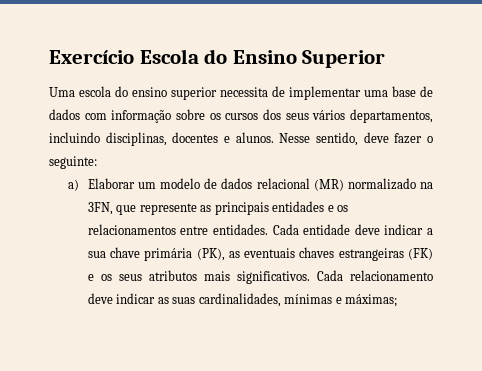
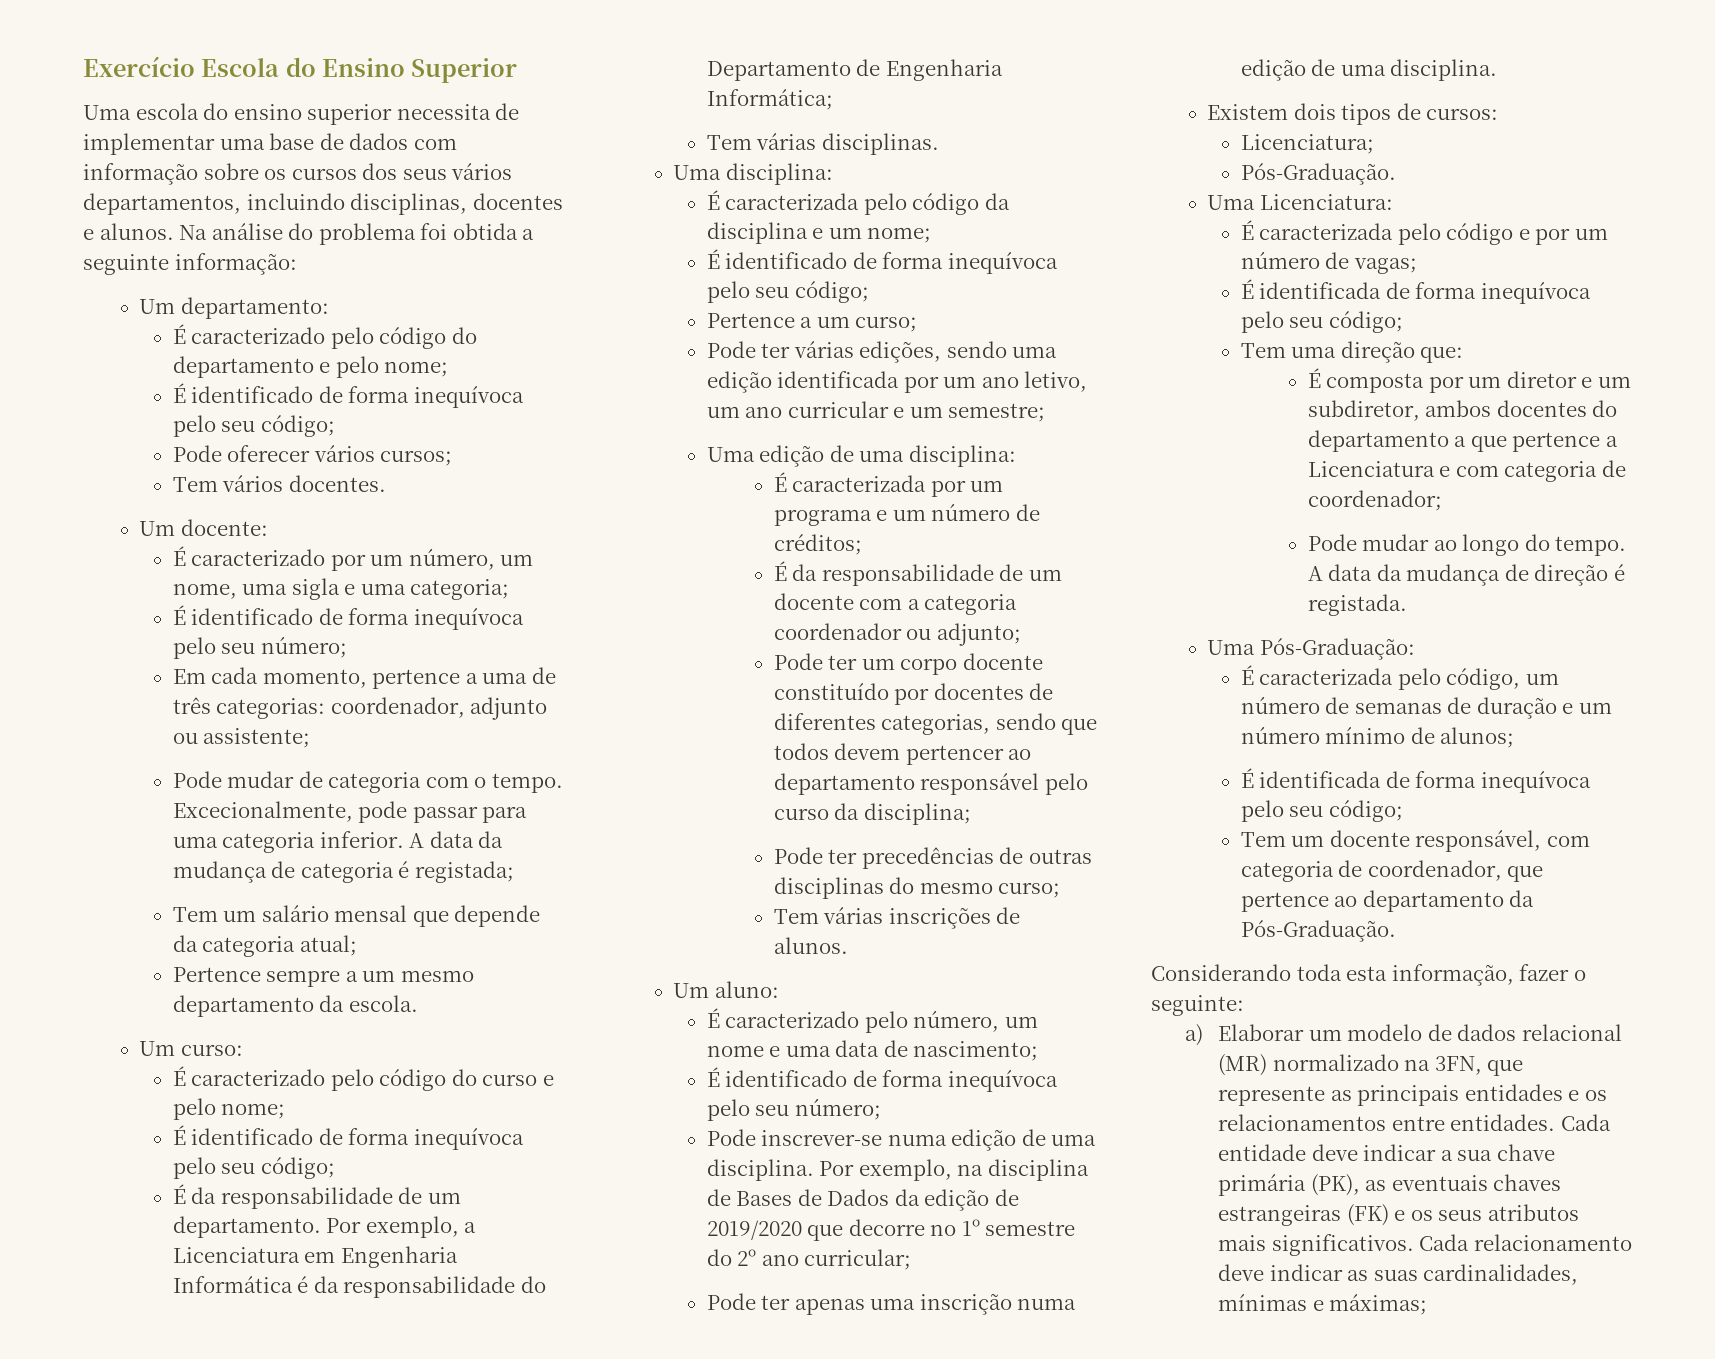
- Nesse sentido, deve fazer o seguinte:
+ Na análise do problema foi obtida a seguinte informação:
+ Um departamento:
+ É caracterizado pelo código do departamento e pelo nome;
+ É identificado de forma inequívoca pelo seu código;
+ Pode oferecer vários cursos;
+ Tem vários docentes.
+ Um docente:
+ É caracterizado por um número, um nome, uma sigla e uma categoria;
+ É identificado de forma inequívoca pelo seu número;
+ Em cada momento, pertence a uma de três categorias: coordenador, adjunto ou assistente;
+ Pode mudar de categoria com o tempo. Excecionalmente, pode passar para uma categoria inferior. A data da mudança de categoria é registada;
+ Tem um salário mensal que depende da categoria atual;
+ Pertence sempre a um mesmo departamento da escola.
+ Um curso:
+ É caracterizado pelo código do curso e pelo nome;
+ É identificado de forma inequívoca pelo seu código;
+ É da responsabilidade de um departamento. Por exemplo, a Licenciatura em Engenharia Informática é da responsabilidade do Departamento de Engenharia Informática;
+ Tem várias disciplinas.
+ Uma disciplina:
+ É caracterizada pelo código da disciplina e um nome;
+ É identificado de forma inequívoca pelo seu código;
+ Pertence a um curso;
+ Pode ter várias edições, sendo uma edição identificada por um ano letivo, um ano curricular e um semestre;
+ Uma edição de uma disciplina:
+ É caracterizada por um programa e um número de créditos;
+ É da responsabilidade de um docente com a categoria coordenador ou adjunto;
+ Pode ter um corpo docente constituído por docentes de diferentes categorias, sendo que todos devem pertencer ao departamento responsável pelo curso da disciplina;
+ Pode ter precedências de outras disciplinas do mesmo curso;
+ Tem várias inscrições de alunos.
+ Um aluno:
+ É caracterizado pelo número, um nome e uma data de nascimento;
+ É identificado de forma inequívoca pelo seu número;
+ Pode inscrever-se numa edição de uma disciplina. Por exemplo, na disciplina de Bases de Dados da edição de 2019/2020 que decorre no 1º semestre do 2º ano curricular;
+ Pode ter apenas uma inscrição numa edição de uma disciplina.
+ Existem dois tipos de cursos:
+ Licenciatura;
+ Pós-Graduação.
+ Uma Licenciatura:
+ É caracterizada pelo código e por um número de vagas;
+ É identificada de forma inequívoca pelo seu código;
+ Tem uma direção que:
+ É composta por um diretor e um subdiretor, ambos docentes do departamento a que pertence a Licenciatura e com categoria de coordenador;
+ Pode mudar ao longo do tempo. A data da mudança de direção é registada.
+ Uma Pós-Graduação:
+ É caracterizada pelo código, um número de semanas de duração e um número mínimo de alunos;
+ É identificada de forma inequívoca pelo seu código;
+ Tem um docente responsável, com categoria de coordenador, que pertence ao departamento da Pós-Graduação.
+ Considerando toda esta informação, fazer o seguinte:

